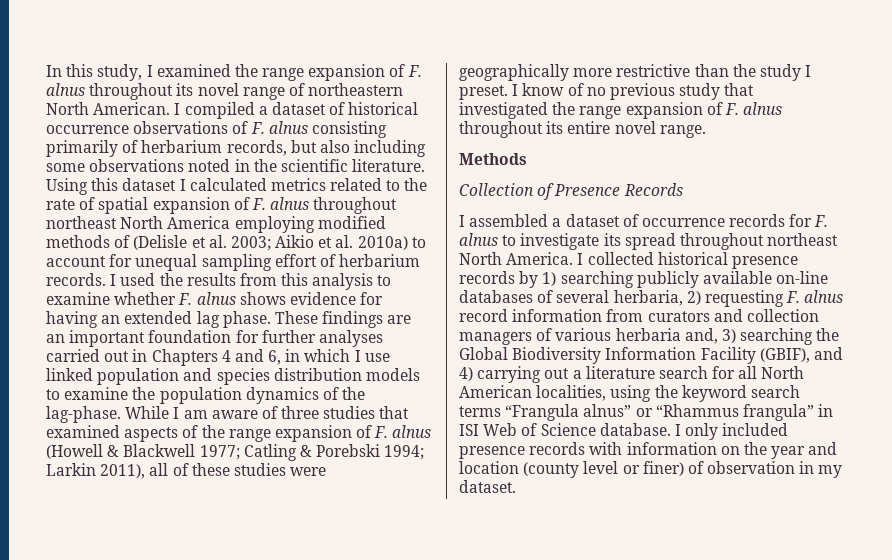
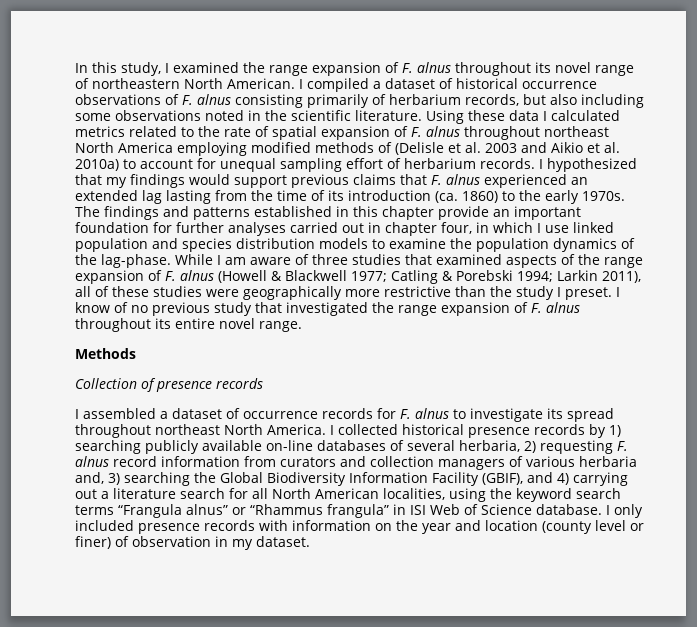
- Using this dataset I calculated metrics related to the rate of spatial expansion of F. alnus throughout northeast North America employing modified methods of (Delisle et al. 2003; Aikio et al. 2010a) to account for unequal sampling effort of herbarium records.
+ Using these data I calculated metrics related to the rate of spatial expansion of F. alnus throughout northeast North America employing modified methods of (Delisle et al. 2003 and Aikio et al. 2010a) to account for unequal sampling effort of herbarium records.
- I used the results from this analysis to examine whether F. alnus shows evidence for having an extended lag phase. These findings are an important foundation for further analyses carried out in Chapters 4 and 6, in which I use linked population and species distribution models to examine the population dynamics of the lag-phase.
+ I hypothesized that my findings would support previous claims that F. alnus experienced an extended lag lasting from the time of its introduction (ca. 1860) to the early 1970s. The findings and patterns established in this chapter provide an important foundation for further analyses carried out in chapter four, in which I use linked population and species distribution models to examine the population dynamics of the lag-phase.
- Collection of Presence Records
+ Collection of presence records

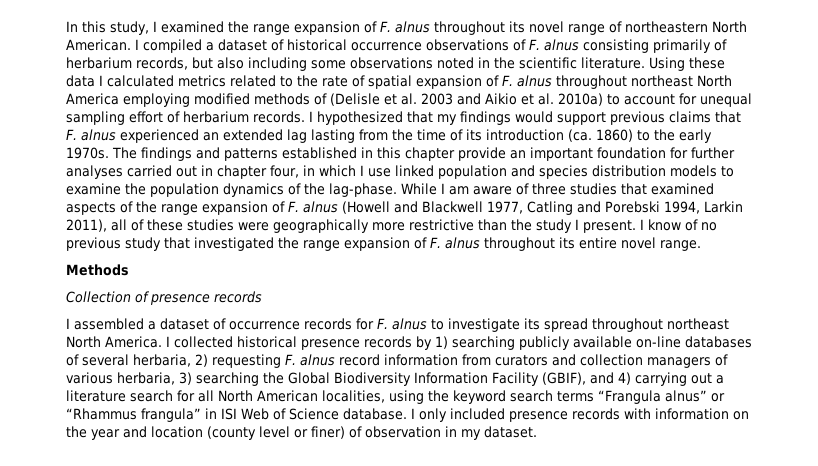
- While I am aware of three studies that examined aspects of the range expansion of F. alnus (Howell & Blackwell 1977; Catling & Porebski 1994; Larkin 2011), all of these studies were geographically more restrictive than the study I preset.
+ While I am aware of three studies that examined aspects of the range expansion of F. alnus (Howell and Blackwell 1977, Catling and Porebski 1994, Larkin 2011), all of these studies were geographically more restrictive than the study I present.
- I collected historical presence records by 1) searching publicly available on-line databases of several herbaria, 2) requesting F. alnus record information from curators and collection managers of various herbaria and, 3) searching the Global Biodiversity Information Facility (GBIF), and 4) carrying out a literature search for all North American localities, using the keyword search terms “Frangula alnus” or “Rhammus frangula” in ISI Web of Science database.
+ I collected historical presence records by 1) searching publicly available on-line databases of several herbaria, 2) requesting F. alnus record information from curators and collection managers of various herbaria, 3) searching the Global Biodiversity Information Facility (GBIF), and 4) carrying out a literature search for all North American localities, using the keyword search terms “Frangula alnus” or “Rhammus frangula” in ISI Web of Science database.

